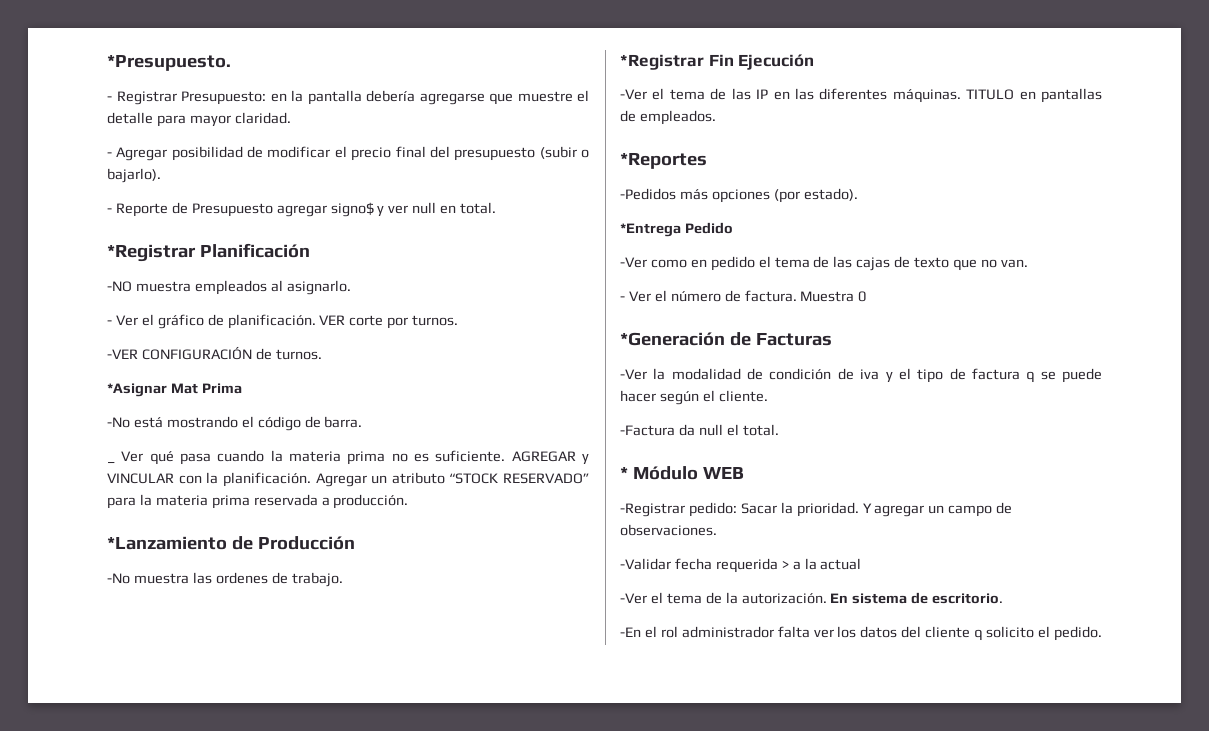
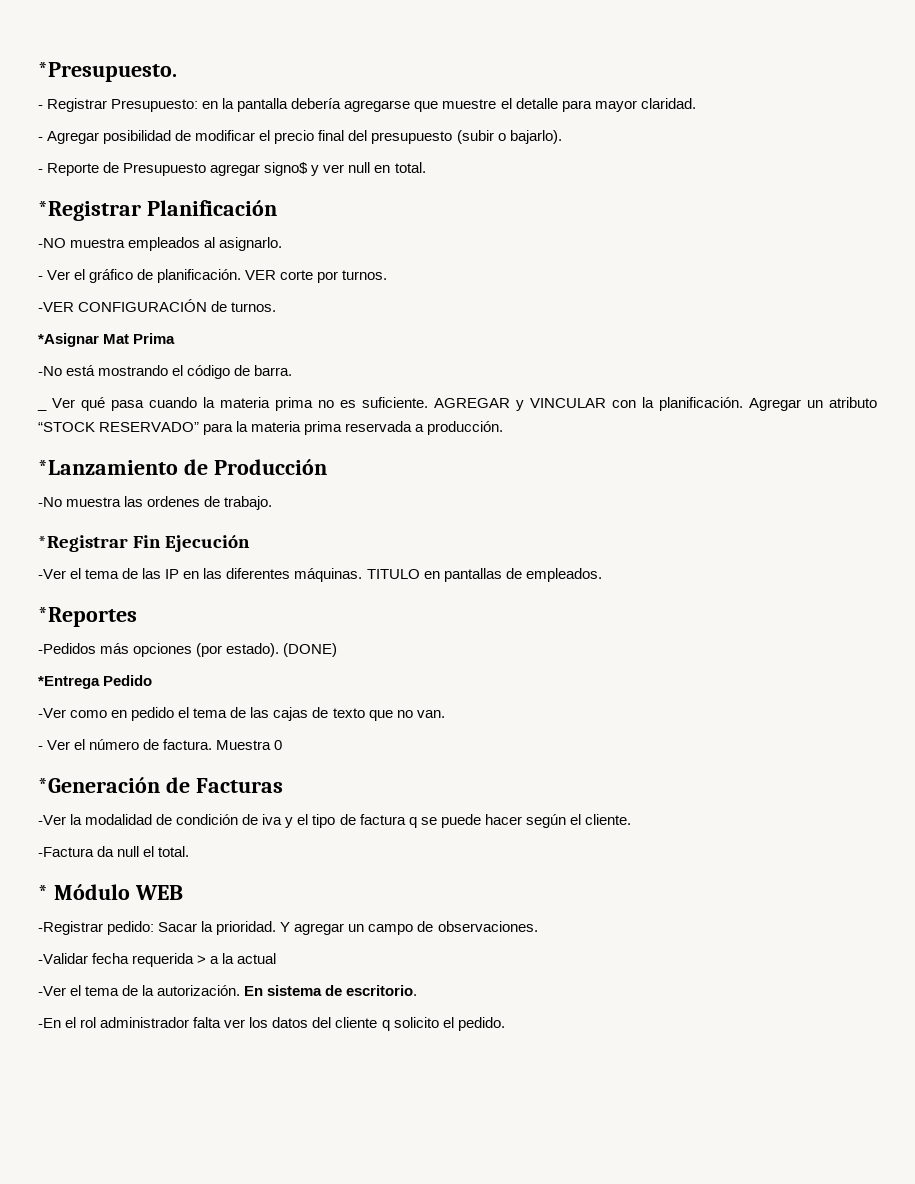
+ (DONE)

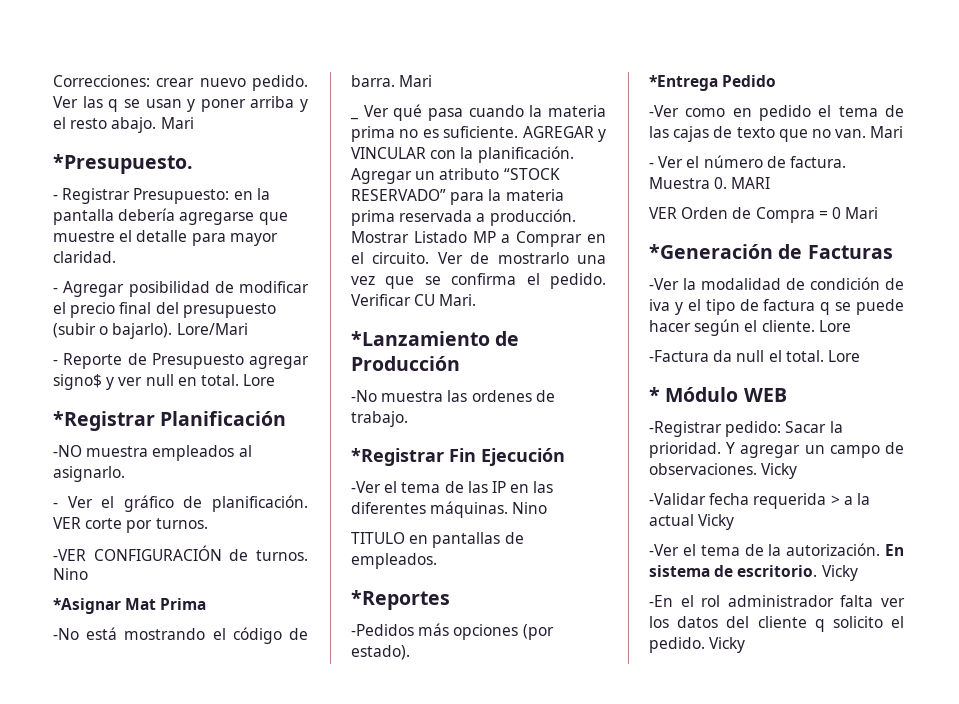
+ Correcciones: crear nuevo pedido. Ver las q se usan y poner arriba y el resto abajo. Mari
+ Lore/Mari
- - Reporte de Presupuesto agregar signo$ y ver null en total.
+ - Reporte de Presupuesto agregar signo$ y ver null en total. Lore
- -VER CONFIGURACIÓN de turnos.
+ -VER CONFIGURACIÓN de turnos. Nino
- -No está mostrando el código de barra.
+ -No está mostrando el código de barra. Mari
+ Mostrar Listado MP a Comprar en el circuito. Ver de mostrarlo una vez que se confirma el pedido. Verificar CU Mari.
- -Ver el tema de las IP en las diferentes máquinas. TITULO en pantallas de empleados.
+ -Ver el tema de las IP en las diferentes máquinas. Nino
+ TITULO en pantallas de empleados.
- (DONE)
- -Ver como en pedido el tema de las cajas de texto que no van.
+ -Ver como en pedido el tema de las cajas de texto que no van. Mari
- Muestra 0
+ Muestra 0. MARI
+ VER Orden de Compra = 0 Mari
- -Ver la modalidad de condición de iva y el tipo de factura q se puede hacer según el cliente.
+ -Ver la modalidad de condición de iva y el tipo de factura q se puede hacer según el cliente. Lore
- -Factura da null el total.
+ -Factura da null el total. Lore
- Y agregar un campo de observaciones.
+ Y agregar un campo de observaciones. Vicky
- -Validar fecha requerida > a la actual
+ -Validar fecha requerida > a la actual Vicky
- En sistema de escritorio.
+ En sistema de escritorio. Vicky
- -En el rol administrador falta ver los datos del cliente q solicito el pedido.
+ -En el rol administrador falta ver los datos del cliente q solicito el pedido. Vicky

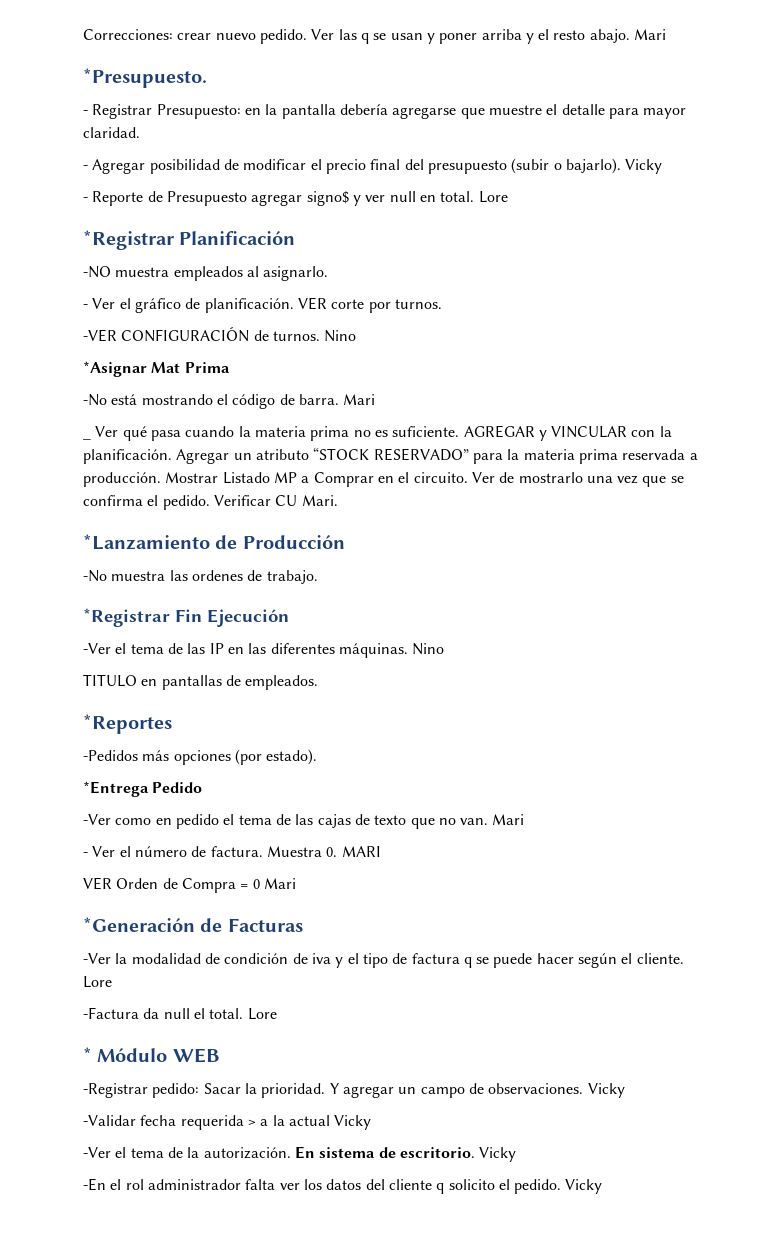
- - Agregar posibilidad de modificar el precio final del presupuesto (subir o bajarlo). Lore/Mari
+ - Agregar posibilidad de modificar el precio final del presupuesto (subir o bajarlo). Vicky

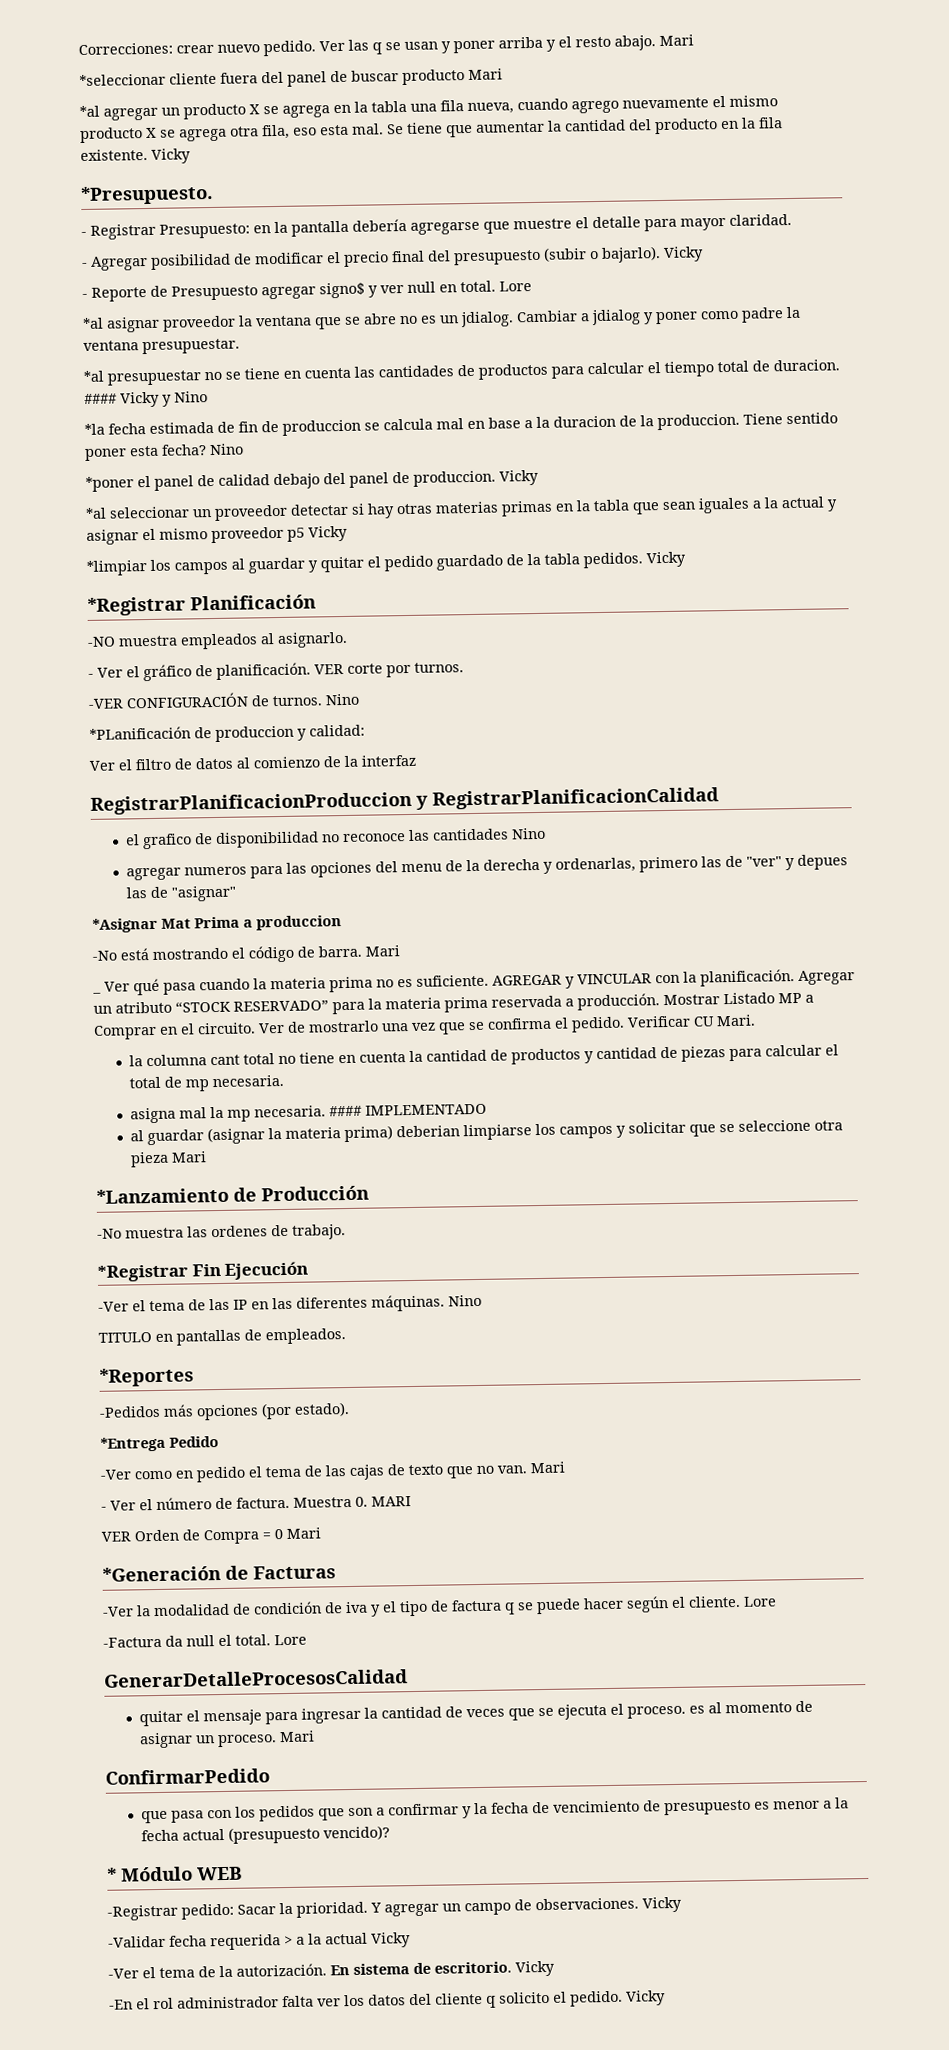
+ *seleccionar cliente fuera del panel de buscar producto Mari
+ *al agregar un producto X se agrega en la tabla una fila nueva, cuando agrego nuevamente el mismo producto X se agrega otra fila, eso esta mal. Se tiene que aumentar la cantidad del producto en la fila existente. Vicky
+ *al asignar proveedor la ventana que se abre no es un jdialog. Cambiar a jdialog y poner como padre la ventana presupuestar.
+ *al presupuestar no se tiene en cuenta las cantidades de productos para calcular el tiempo total de duracion. #### Vicky y Nino
+ *la fecha estimada de fin de produccion se calcula mal en base a la duracion de la produccion. Tiene sentido poner esta fecha? Nino
+ *poner el panel de calidad debajo del panel de produccion. Vicky
+ *al seleccionar un proveedor detectar si hay otras materias primas en la tabla que sean iguales a la actual y asignar el mismo proveedor p5 Vicky
+ *limpiar los campos al guardar y quitar el pedido guardado de la tabla pedidos. Vicky
+ *PLanificación de produccion y calidad:
+ Ver el filtro de datos al comienzo de la interfaz
+ RegistrarPlanificacionProduccion y RegistrarPlanificacionCalidad
+ el grafico de disponibilidad no reconoce las cantidades Nino
+ agregar numeros para las opciones del menu de la derecha y ordenarlas, primero las de "ver" y depues las de "asignar"
- *Asignar Mat Prima
+ *Asignar Mat Prima a produccion
+ la columna cant total no tiene en cuenta la cantidad de productos y cantidad de piezas para calcular el total de mp necesaria.
+ asigna mal la mp necesaria. #### IMPLEMENTADO
+ al guardar (asignar la materia prima) deberian limpiarse los campos y solicitar que se seleccione otra pieza Mari
+ GenerarDetalleProcesosCalidad
+ quitar el mensaje para ingresar la cantidad de veces que se ejecuta el proceso. es al momento de asignar un proceso. Mari
+ ConfirmarPedido
+ que pasa con los pedidos que son a confirmar y la fecha de vencimiento de presupuesto es menor a la fecha actual (presupuesto vencido)?

